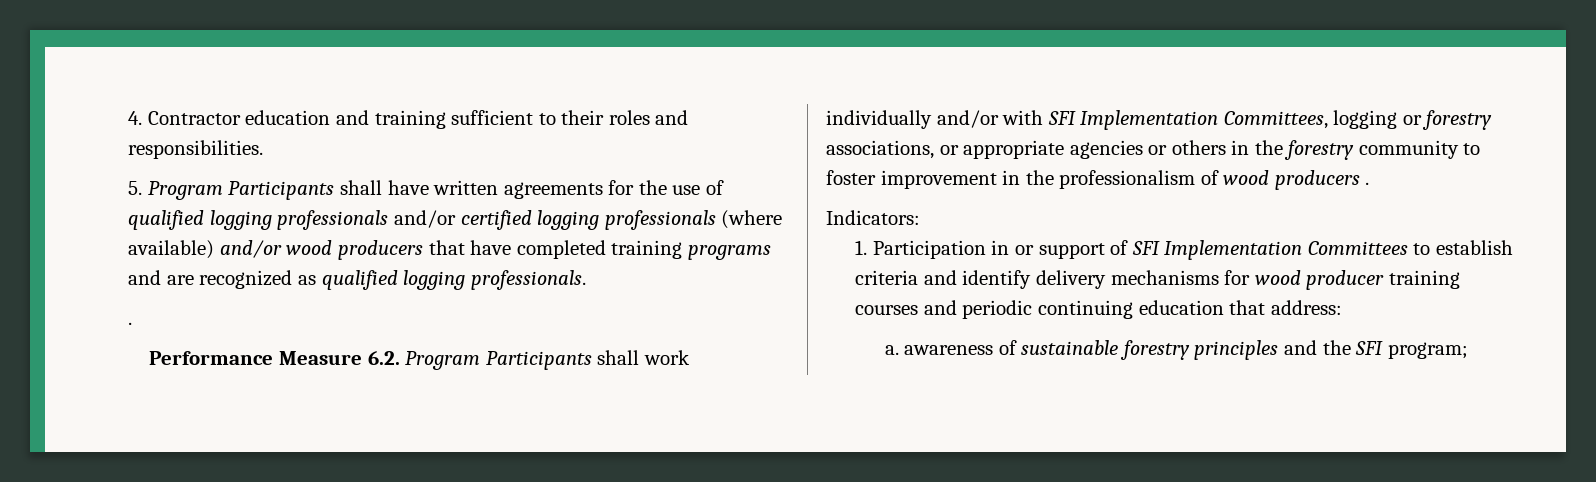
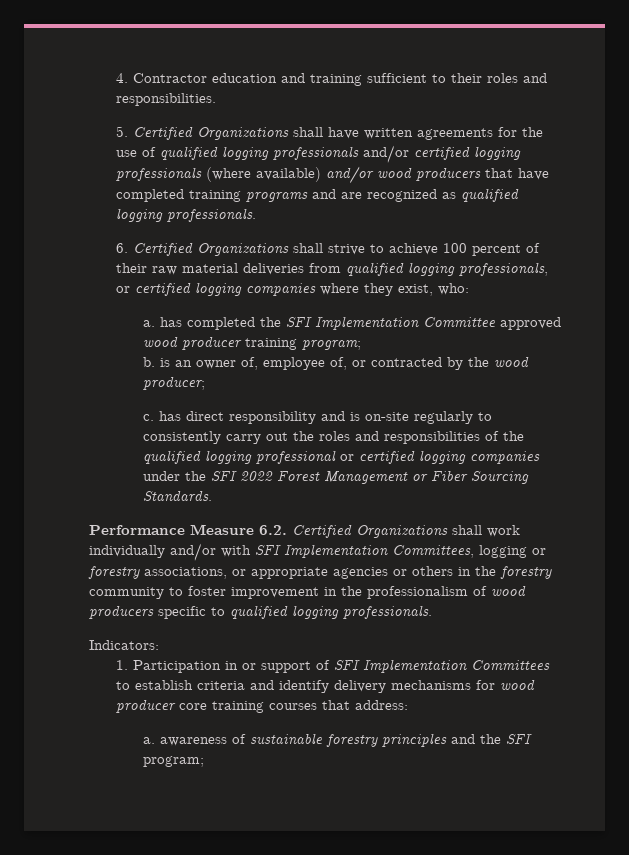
- 5. Program Participants shall have written agreements for the use of qualified logging professionals and/or certified logging professionals (where available) and/or wood producers that have completed training programs and are recognized as qualified logging professionals.
- .
+ 5. Certified Organizations shall have written agreements for the use of qualified logging professionals and/or certified logging professionals (where available) and/or wood producers that have completed training programs and are recognized as qualified logging professionals.
+ 6. Certified Organizations shall strive to achieve 100 percent of their raw material deliveries from qualified logging professionals, or certified logging companies where they exist, who:
+ a. has completed the SFI Implementation Committee approved wood producer training program;
+ b. is an owner of, employee of, or contracted by the wood producer;
+ c. has direct responsibility and is on-site regularly to consistently carry out the roles and responsibilities of the qualified logging professional or certified logging companies under the SFI 2022 Forest Management or Fiber Sourcing Standards.
- Performance Measure 6.2. Program Participants shall work individually and/or with SFI Implementation Committees, logging or forestry associations, or appropriate agencies or others in the forestry community to foster improvement in the professionalism of wood producers .
+ Performance Measure 6.2. Certified Organizations shall work individually and/or with SFI Implementation Committees, logging or forestry associations, or appropriate agencies or others in the forestry community to foster improvement in the professionalism of wood producers specific to qualified logging professionals.
- 1. Participation in or support of SFI Implementation Committees to establish criteria and identify delivery mechanisms for wood producer training courses and periodic continuing education that address:
+ 1. Participation in or support of SFI Implementation Committees to establish criteria and identify delivery mechanisms for wood producer core training courses that address:

